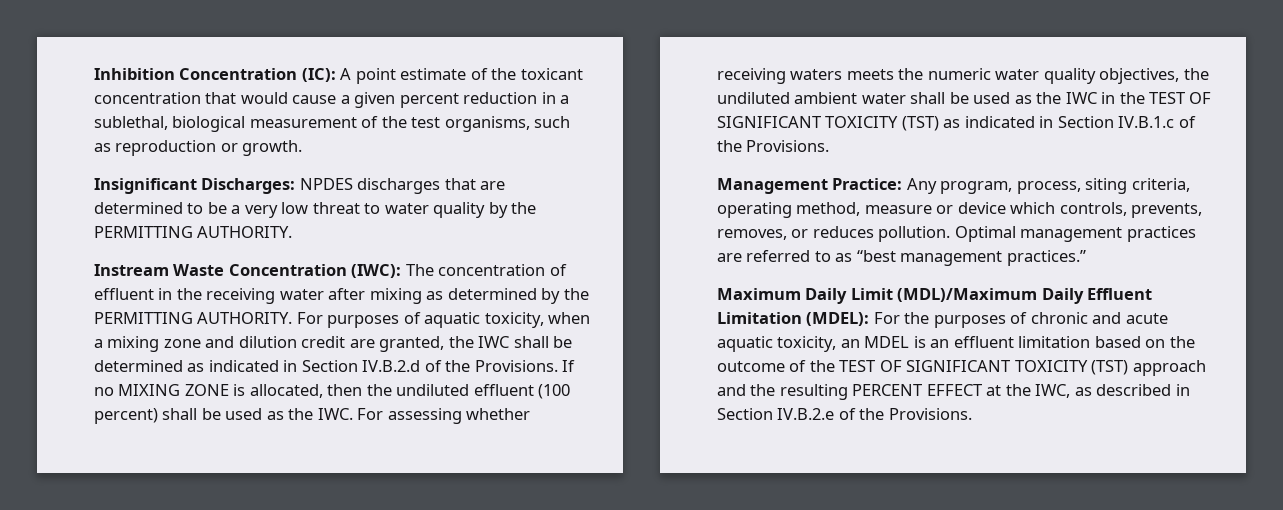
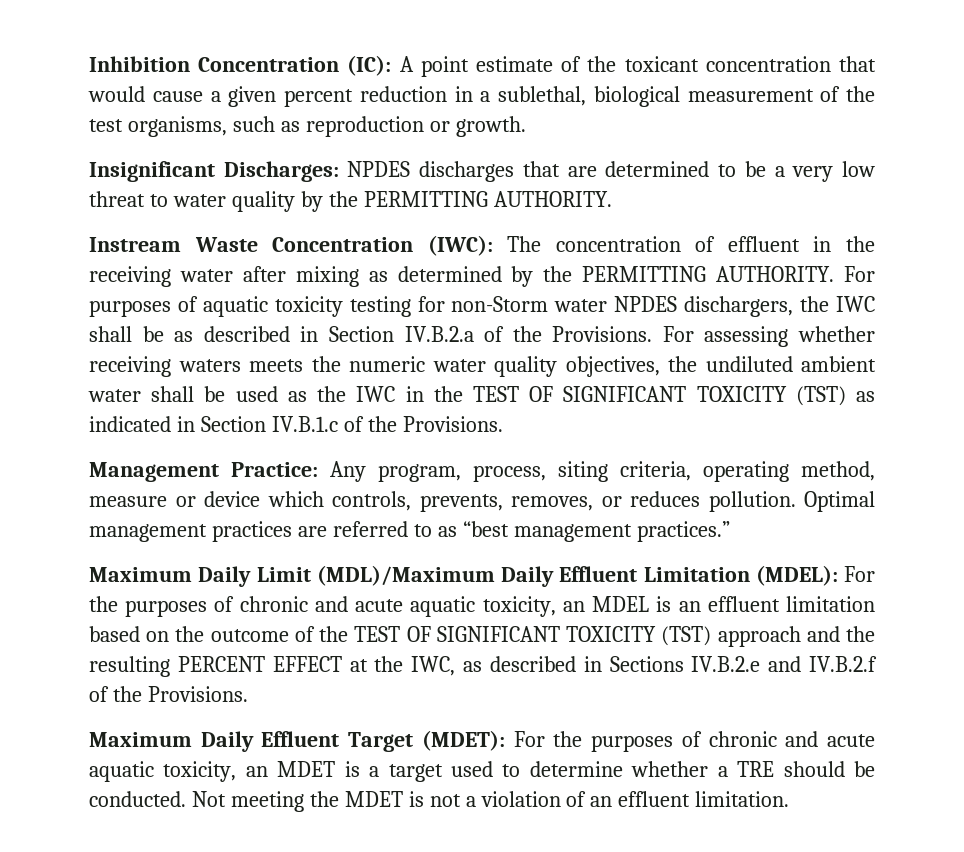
- For purposes of aquatic toxicity, when a mixing zone and dilution credit are granted, the IWC shall be determined as indicated in Section IV.B.2.d of the Provisions. If no MIXING ZONE is allocated, then the undiluted effluent (100 percent) shall be used as the IWC. For assessing whether receiving waters meets the numeric water quality objectives, the undiluted ambient water shall be used as the IWC in the TEST OF SIGNIFICANT TOXICITY (TST) as indicated in Section IV.B.1.c of the Provisions.
+ For purposes of aquatic toxicity testing for non-Storm water NPDES dischargers, the IWC shall be as described in Section IV.B.2.a of the Provisions. For assessing whether receiving waters meets the numeric water quality objectives, the undiluted ambient water shall be used as the IWC in the TEST OF SIGNIFICANT TOXICITY (TST) as indicated in Section IV.B.1.c of the Provisions.
- Maximum Daily Limit (MDL)/Maximum Daily Effluent Limitation (MDEL): For the purposes of chronic and acute aquatic toxicity, an MDEL is an effluent limitation based on the outcome of the TEST OF SIGNIFICANT TOXICITY (TST) approach and the resulting PERCENT EFFECT at the IWC, as described in Section IV.B.2.e of the Provisions.
+ Maximum Daily Limit (MDL)/Maximum Daily Effluent Limitation (MDEL): For the purposes of chronic and acute aquatic toxicity, an MDEL is an effluent limitation based on the outcome of the TEST OF SIGNIFICANT TOXICITY (TST) approach and the resulting PERCENT EFFECT at the IWC, as described in Sections IV.B.2.e and IV.B.2.f of the Provisions.
+ Maximum Daily Effluent Target (MDET): For the purposes of chronic and acute aquatic toxicity, an MDET is a target used to determine whether a TRE should be conducted. Not meeting the MDET is not a violation of an effluent limitation.

